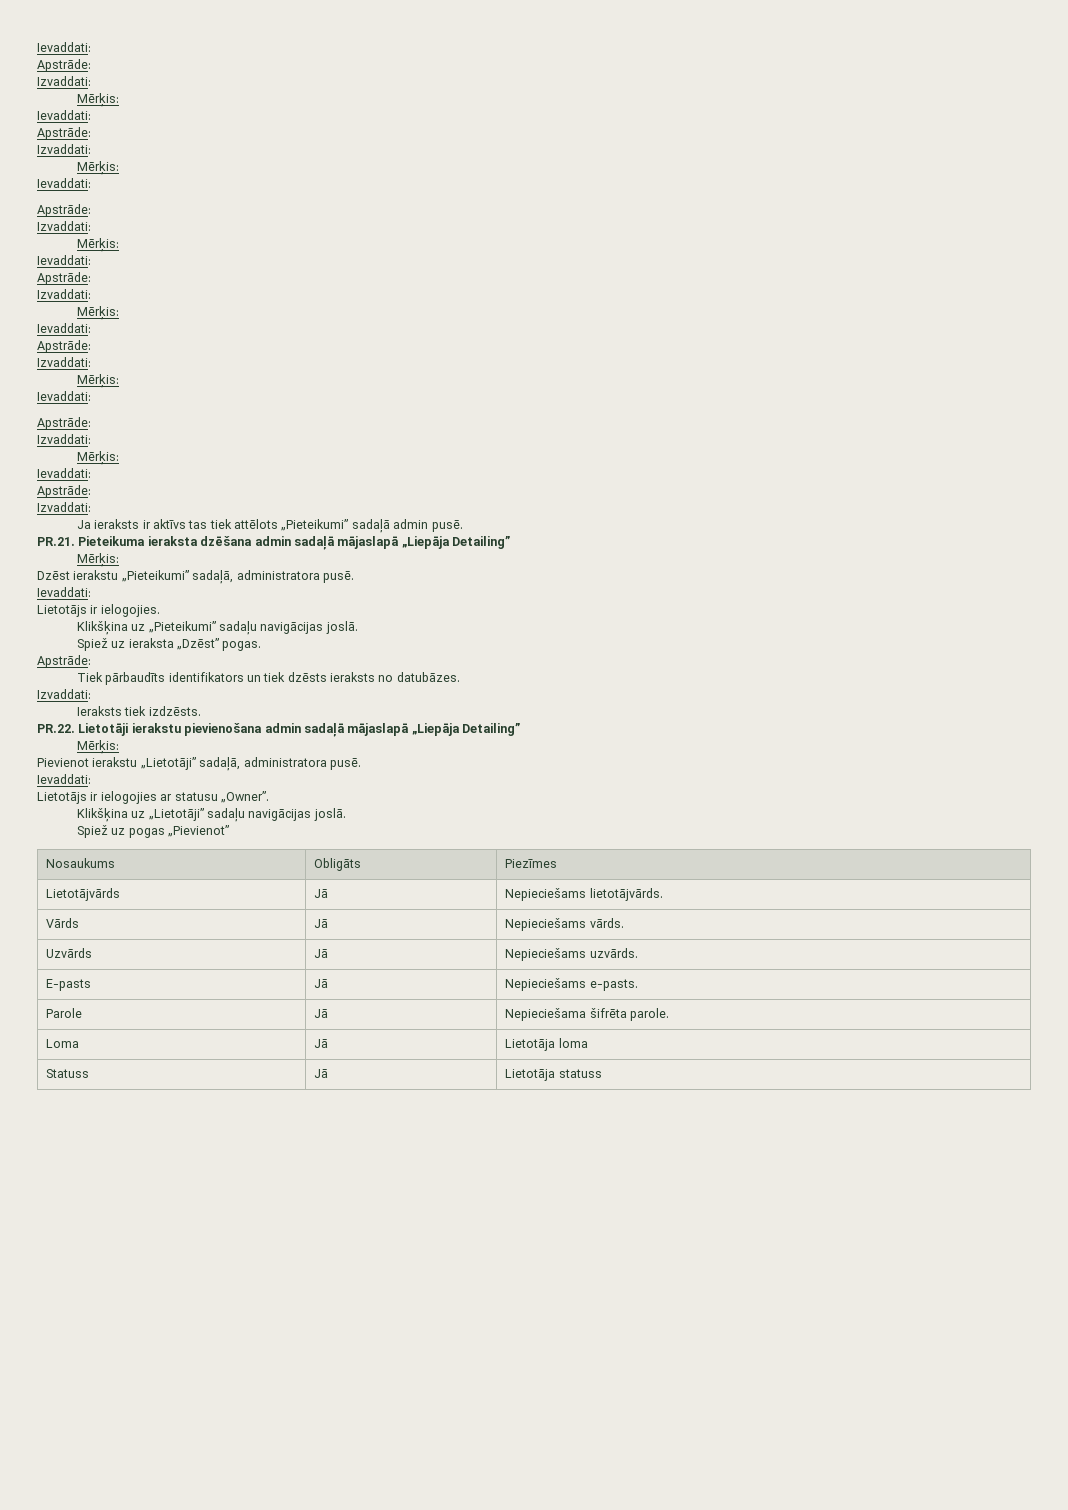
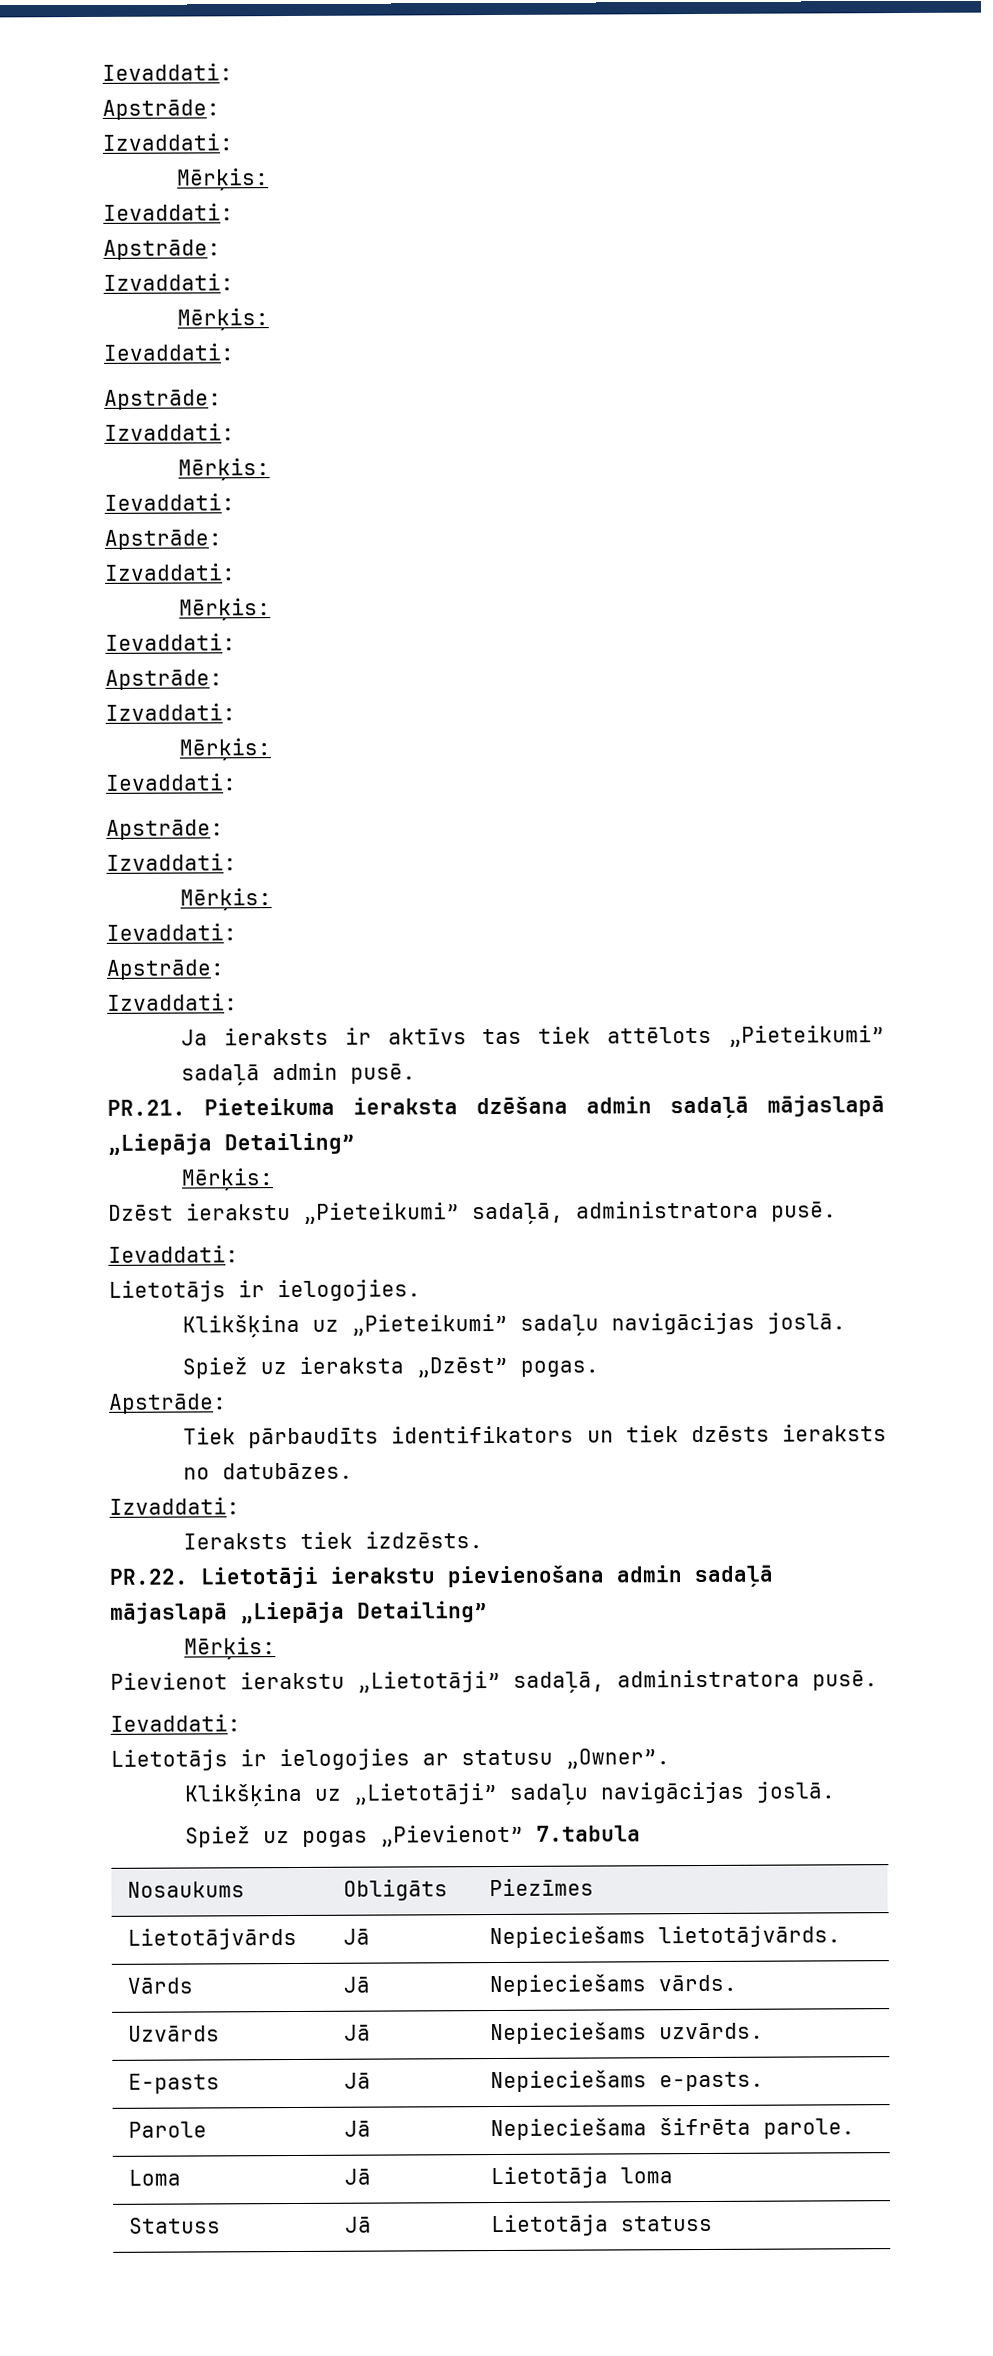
- Spiež uz pogas „Pievienot”
+ Spiež uz pogas „Pievienot” 7.tabula

